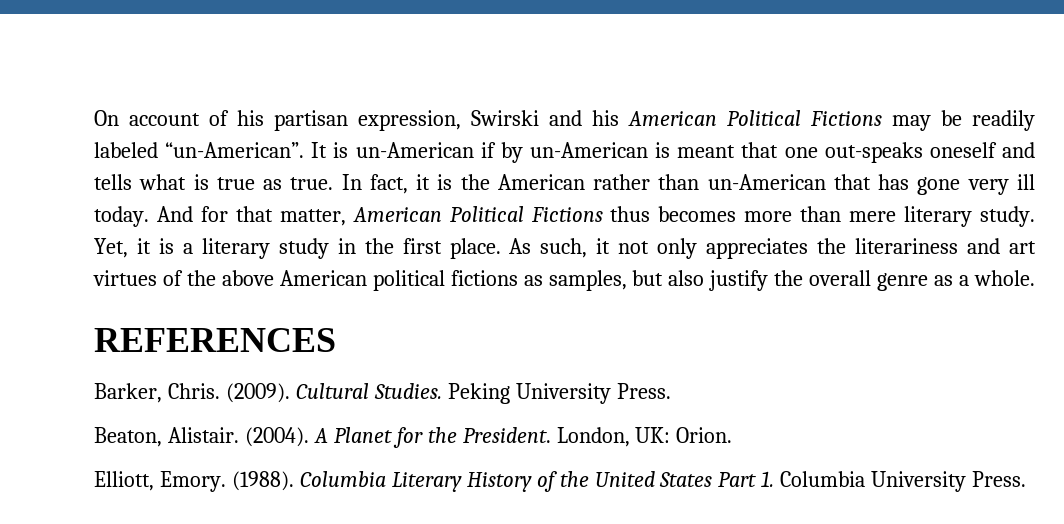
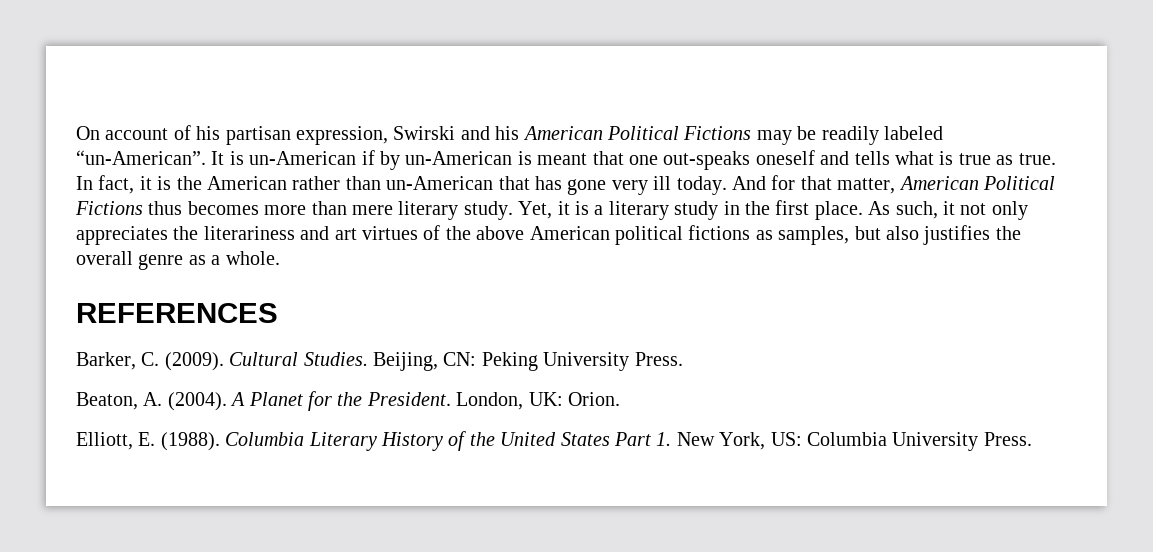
- As such, it not only appreciates the literariness and art virtues of the above American political fictions as samples, but also justify the overall genre as a whole.
+ As such, it not only appreciates the literariness and art virtues of the above American political fictions as samples, but also justifies the overall genre as a whole.
- Barker, Chris. (2009).
+ Barker, C. (2009).
- Peking University Press.
+ Beijing, CN: Peking University Press.
- Beaton, Alistair. (2004).
+ Beaton, A. (2004).
- Elliott, Emory. (1988).
+ Elliott, E. (1988).
- Columbia Literary History of the United States Part 1. Columbia University Press.
+ Columbia Literary History of the United States Part 1. New York, US: Columbia University Press.

